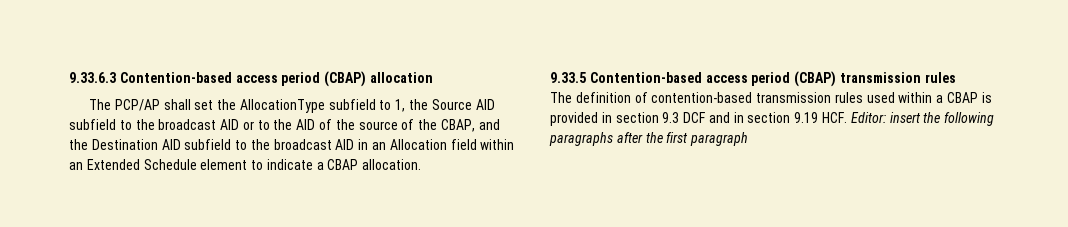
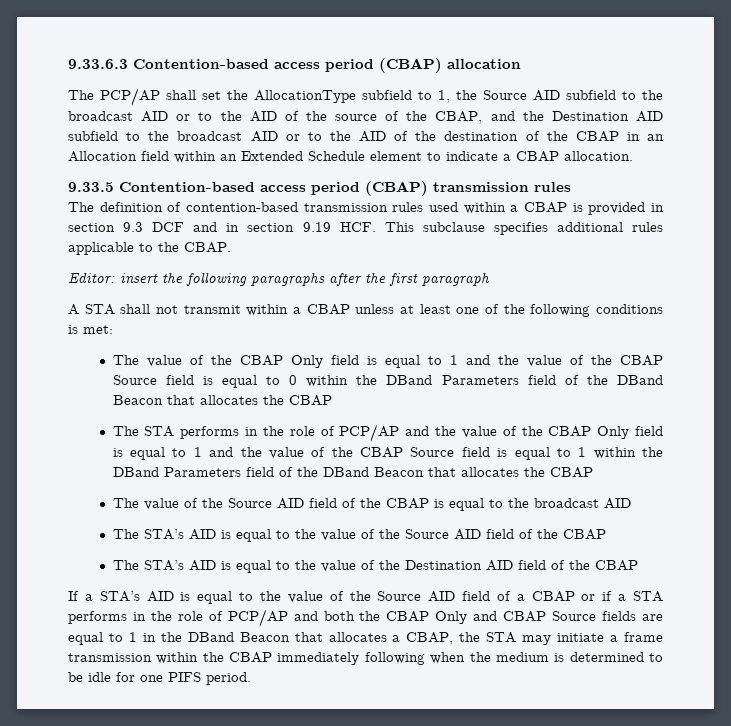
- The PCP/AP shall set the AllocationType subfield to 1, the Source AID subfield to the broadcast AID or to the AID of the source of the CBAP, and the Destination AID subfield to the broadcast AID in an Allocation field within an Extended Schedule element to indicate a CBAP allocation.
+ The PCP/AP shall set the AllocationType subfield to 1, the Source AID subfield to the broadcast AID or to the AID of the source of the CBAP, and the Destination AID subfield to the broadcast AID or to the AID of the destination of the CBAP in an Allocation field within an Extended Schedule element to indicate a CBAP allocation.
- The definition of contention-based transmission rules used within a CBAP is provided in section 9.3 DCF and in section 9.19 HCF. Editor: insert the following paragraphs after the first paragraph
+ The definition of contention-based transmission rules used within a CBAP is provided in section 9.3 DCF and in section 9.19 HCF. This subclause specifies additional rules applicable to the CBAP.
+ Editor: insert the following paragraphs after the first paragraph
+ A STA shall not transmit within a CBAP unless at least one of the following conditions is met:
+ The value of the CBAP Only field is equal to 1 and the value of the CBAP Source field is equal to 0 within the DBand Parameters field of the DBand Beacon that allocates the CBAP
+ The STA performs in the role of PCP/AP and the value of the CBAP Only field is equal to 1 and the value of the CBAP Source field is equal to 1 within the DBand Parameters field of the DBand Beacon that allocates the CBAP
+ The value of the Source AID field of the CBAP is equal to the broadcast AID
+ The STA’s AID is equal to the value of the Source AID field of the CBAP
+ The STA’s AID is equal to the value of the Destination AID field of the CBAP
+ If a STA’s AID is equal to the value of the Source AID field of a CBAP or if a STA performs in the role of PCP/AP and both the CBAP Only and CBAP Source fields are equal to 1 in the DBand Beacon that allocates a CBAP, the STA may initiate a frame transmission within the CBAP immediately following when the medium is determined to be idle for one PIFS period.

